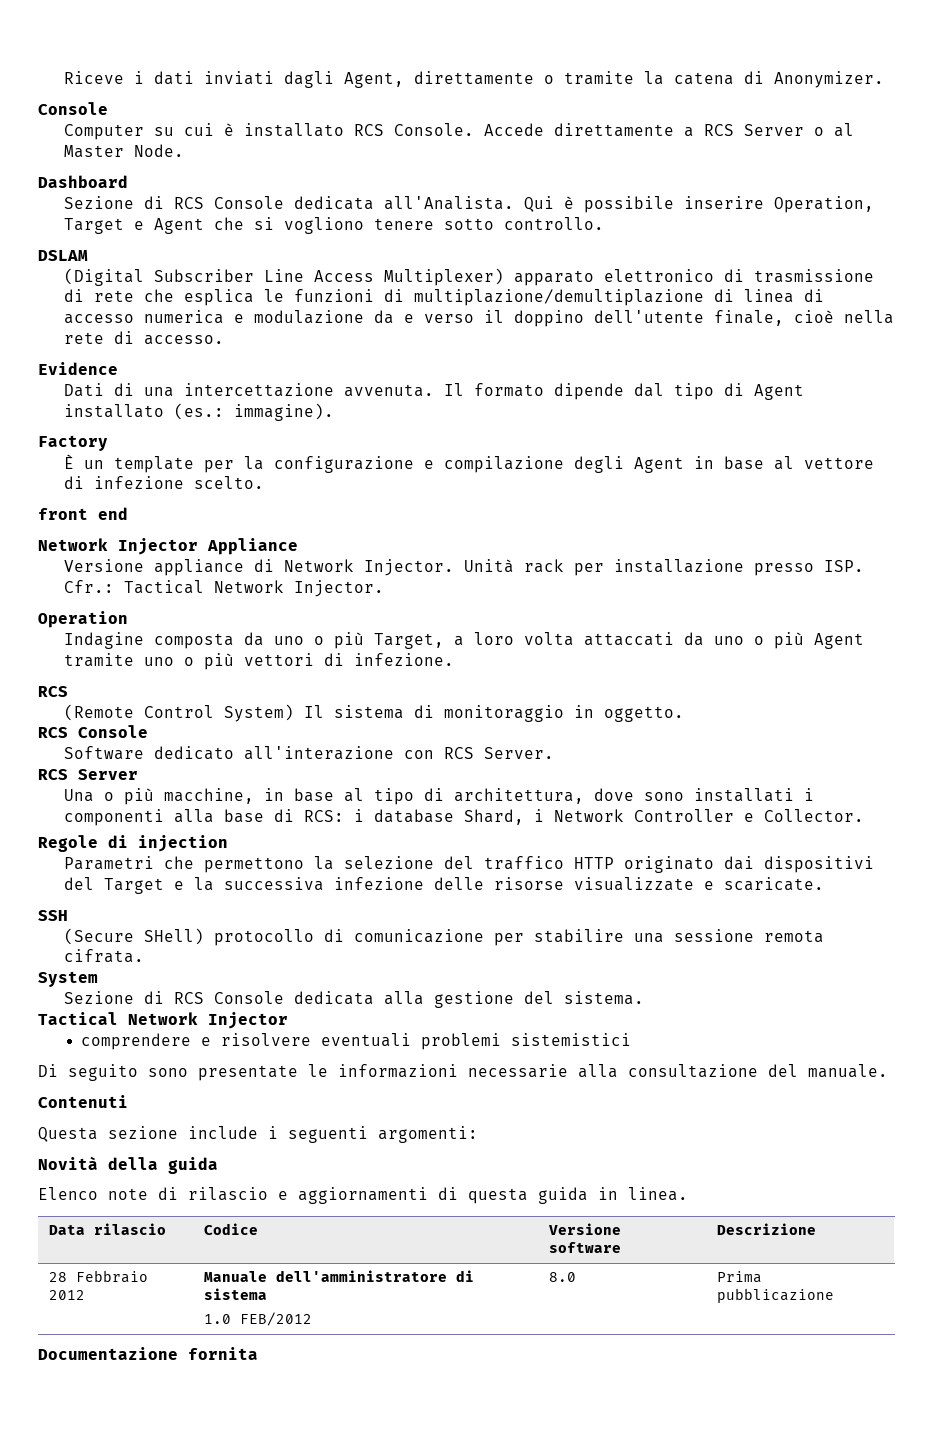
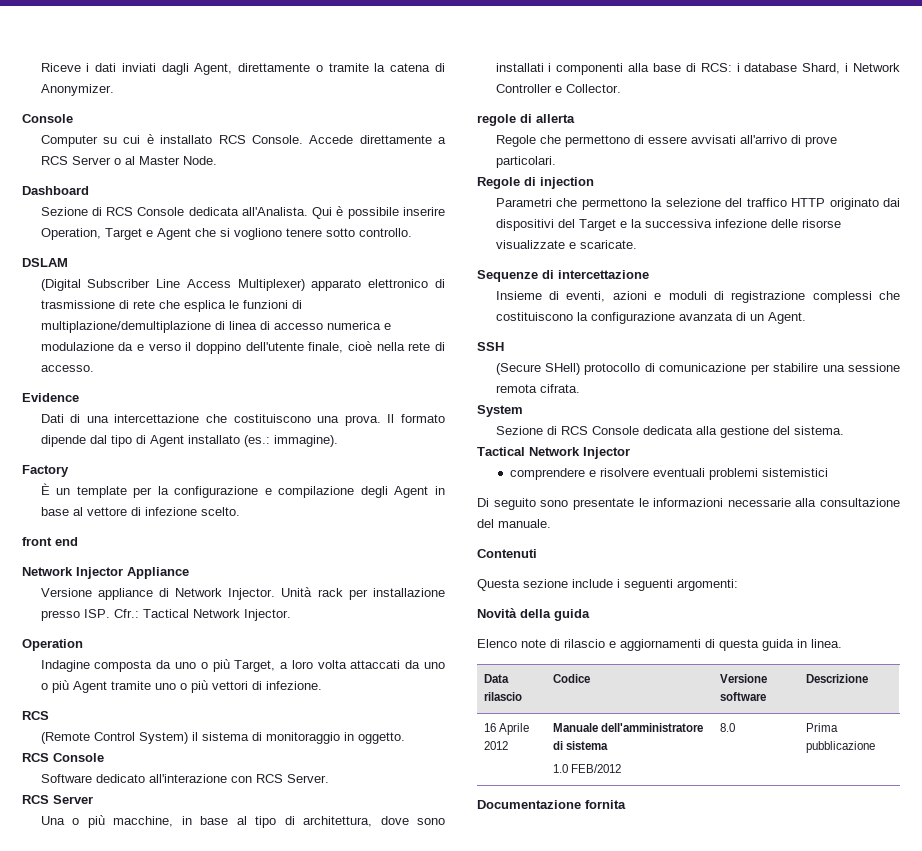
- Dati di una intercettazione avvenuta.
+ Dati di una intercettazione che costituiscono una prova.
- (Remote Control System) Il sistema di monitoraggio in oggetto.
+ (Remote Control System) il sistema di monitoraggio in oggetto.
+ regole di allerta
+ Regole che permettono di essere avvisati all'arrivo di prove particolari.
+ Sequenze di intercettazione
+ Insieme di eventi, azioni e moduli di registrazione complessi che costituiscono la configurazione avanzata di un Agent.
- 28 Febbraio 2012 | Manuale dell'amministratore di sistema
+ 16 Aprile 2012 | Manuale dell'amministratore di sistema

